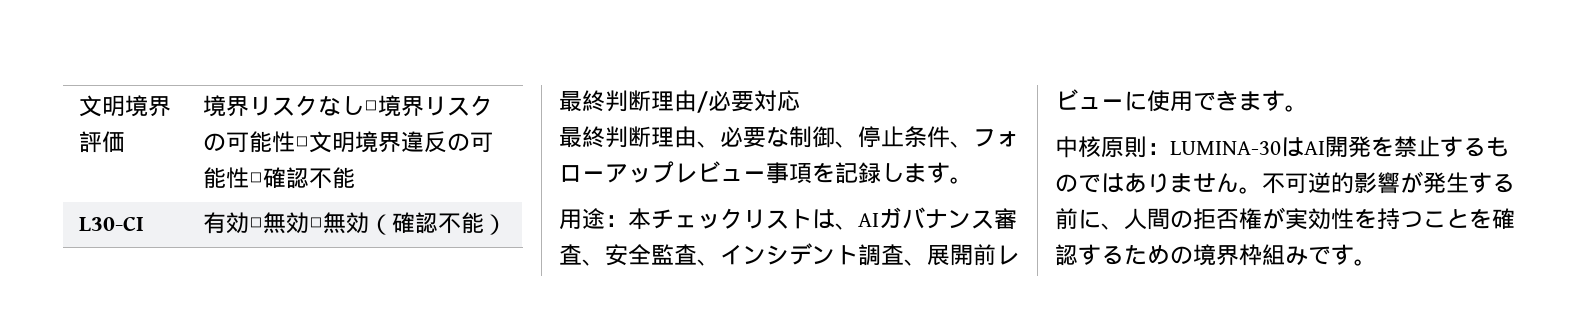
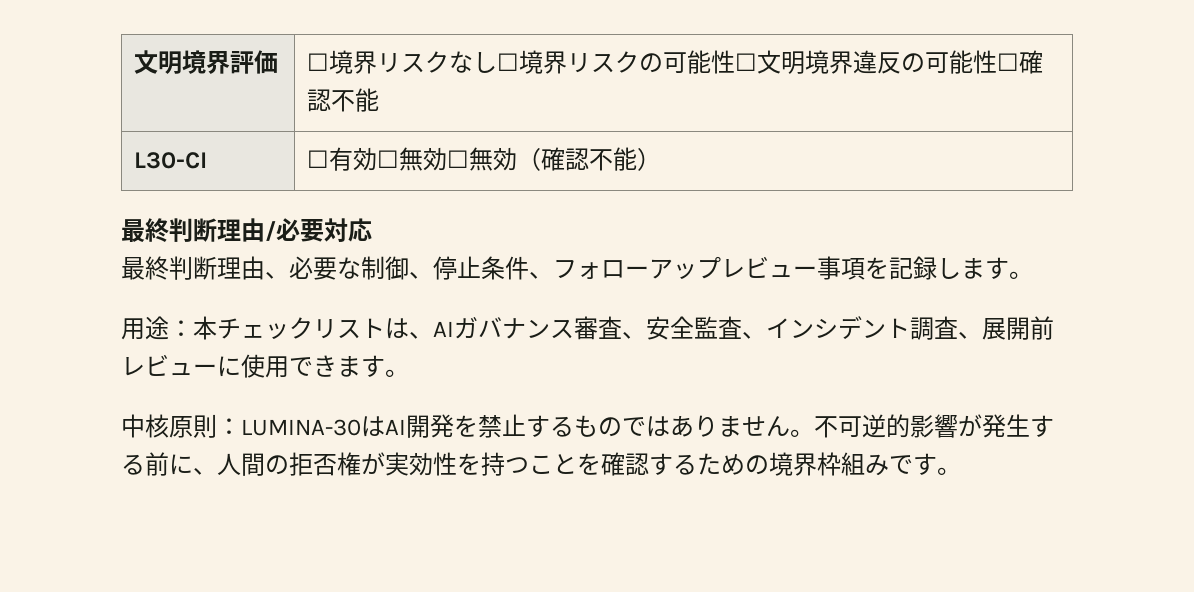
- 文明境界評価 | 境界リスクなし□境界リスクの可能性□文明境界違反の可能性□確認不能
+ 文明境界評価 | ☐境界リスクなし☐境界リスクの可能性☐文明境界違反の可能性☐確認不能
- L30-CI | 有効□無効□無効（確認不能）
+ L30-CI | ☐有効☐無効☐無効（確認不能）

